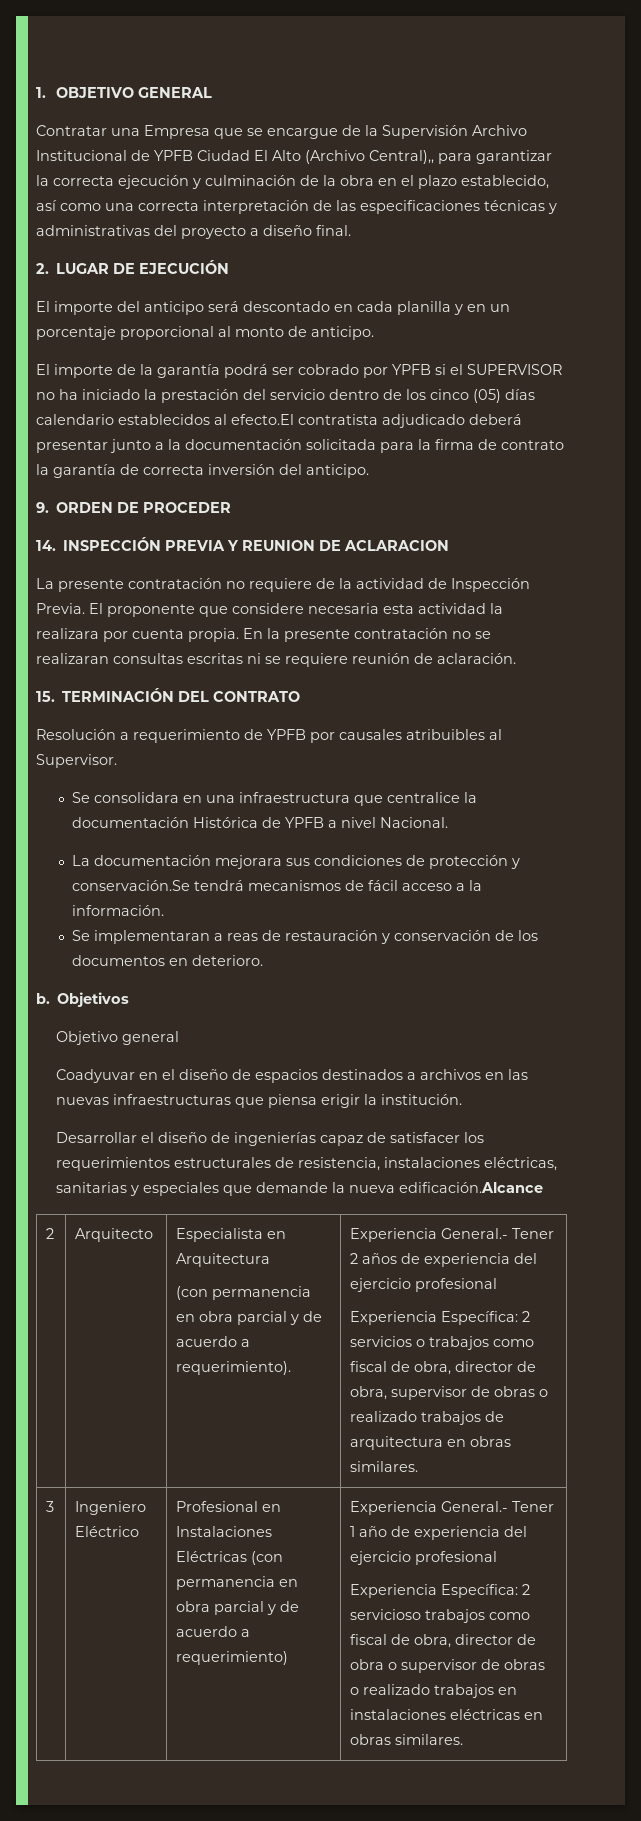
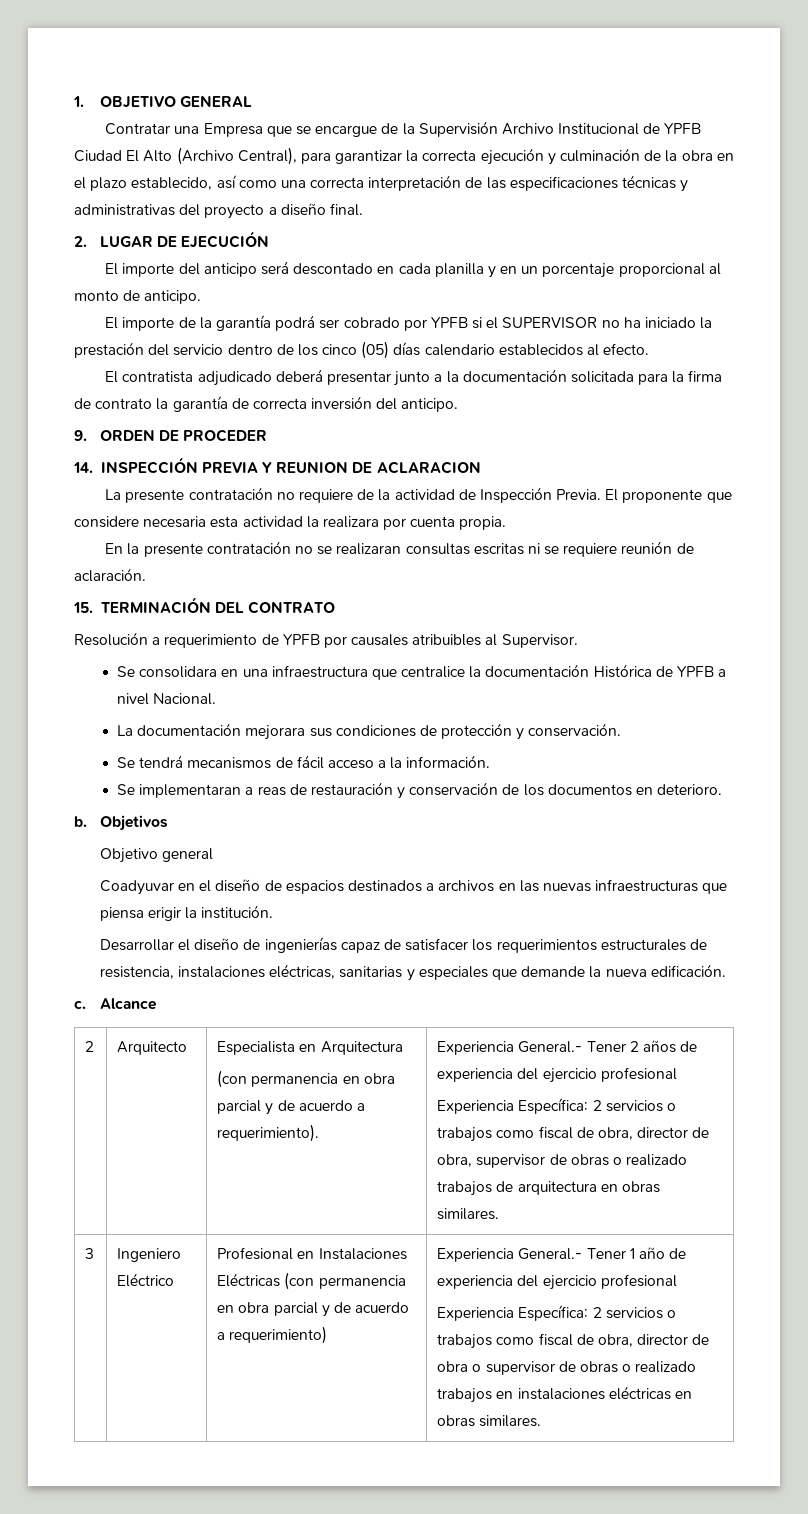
- Contratar una Empresa que se encargue de la Supervisión Archivo Institucional de YPFB Ciudad El Alto (Archivo Central),, para garantizar la correcta ejecución y culminación de la obra en el plazo establecido, así como una correcta interpretación de las especificaciones técnicas y administrativas del proyecto a diseño final.
+ Contratar una Empresa que se encargue de la Supervisión Archivo Institucional de YPFB Ciudad El Alto (Archivo Central), para garantizar la correcta ejecución y culminación de la obra en el plazo establecido, así como una correcta interpretación de las especificaciones técnicas y administrativas del proyecto a diseño final.
- El importe de la garantía podrá ser cobrado por YPFB si el SUPERVISOR no ha iniciado la prestación del servicio dentro de los cinco (05) días calendario establecidos al efecto.El contratista adjudicado deberá presentar junto a la documentación solicitada para la firma de contrato la garantía de correcta inversión del anticipo.
+ El importe de la garantía podrá ser cobrado por YPFB si el SUPERVISOR no ha iniciado la prestación del servicio dentro de los cinco (05) días calendario establecidos al efecto.
+ El contratista adjudicado deberá presentar junto a la documentación solicitada para la firma de contrato la garantía de correcta inversión del anticipo.
- El proponente que considere necesaria esta actividad la realizara por cuenta propia. En la presente contratación no se realizaran consultas escritas ni se requiere reunión de aclaración.
+ El proponente que considere necesaria esta actividad la realizara por cuenta propia.
+ En la presente contratación no se realizaran consultas escritas ni se requiere reunión de aclaración.
- La documentación mejorara sus condiciones de protección y conservación.Se tendrá mecanismos de fácil acceso a la información.
+ La documentación mejorara sus condiciones de protección y conservación.
+ Se tendrá mecanismos de fácil acceso a la información.
- Desarrollar el diseño de ingenierías capaz de satisfacer los requerimientos estructurales de resistencia, instalaciones eléctricas, sanitarias y especiales que demande la nueva edificación.Alcance
+ Desarrollar el diseño de ingenierías capaz de satisfacer los requerimientos estructurales de resistencia, instalaciones eléctricas, sanitarias y especiales que demande la nueva edificación.
+ c. Alcance
- Experiencia Específica: 2 servicioso trabajos como fiscal de obra, director de obra o supervisor de obras o realizado trabajos en instalaciones eléctricas en obras similares.
+ Experiencia Específica: 2 servicios o trabajos como fiscal de obra, director de obra o supervisor de obras o realizado trabajos en instalaciones eléctricas en obras similares.

